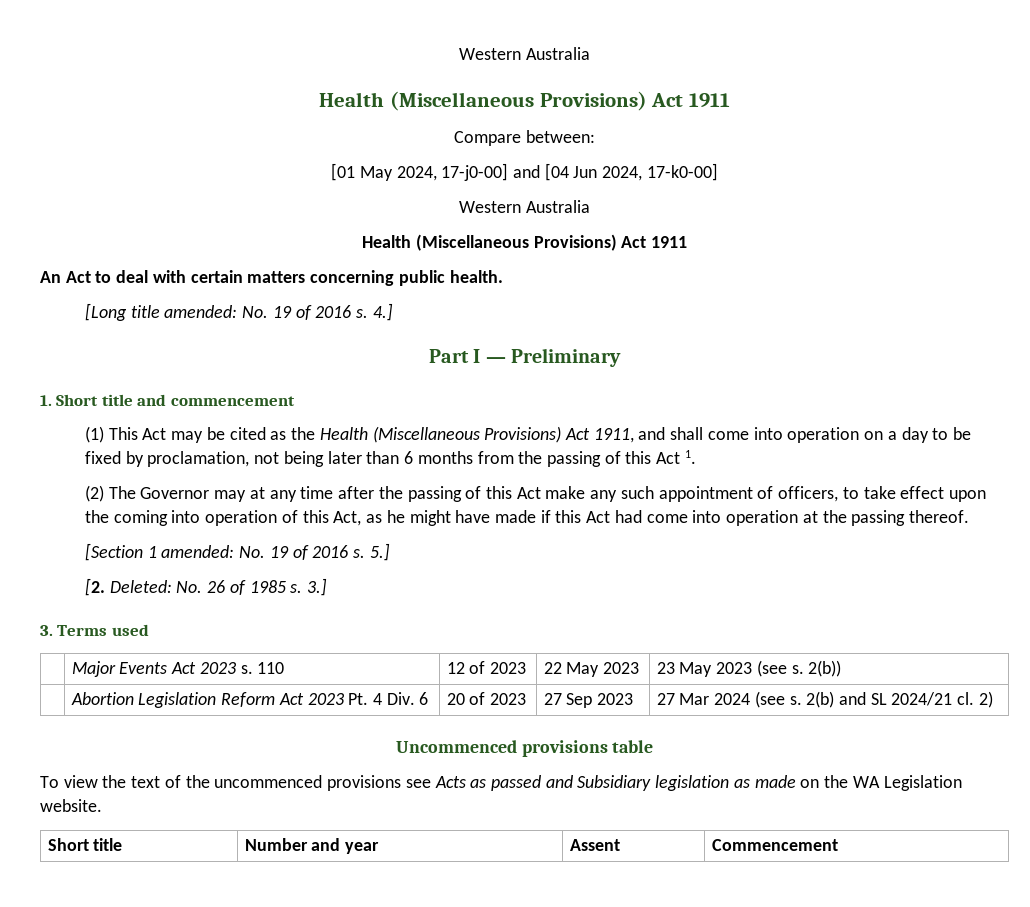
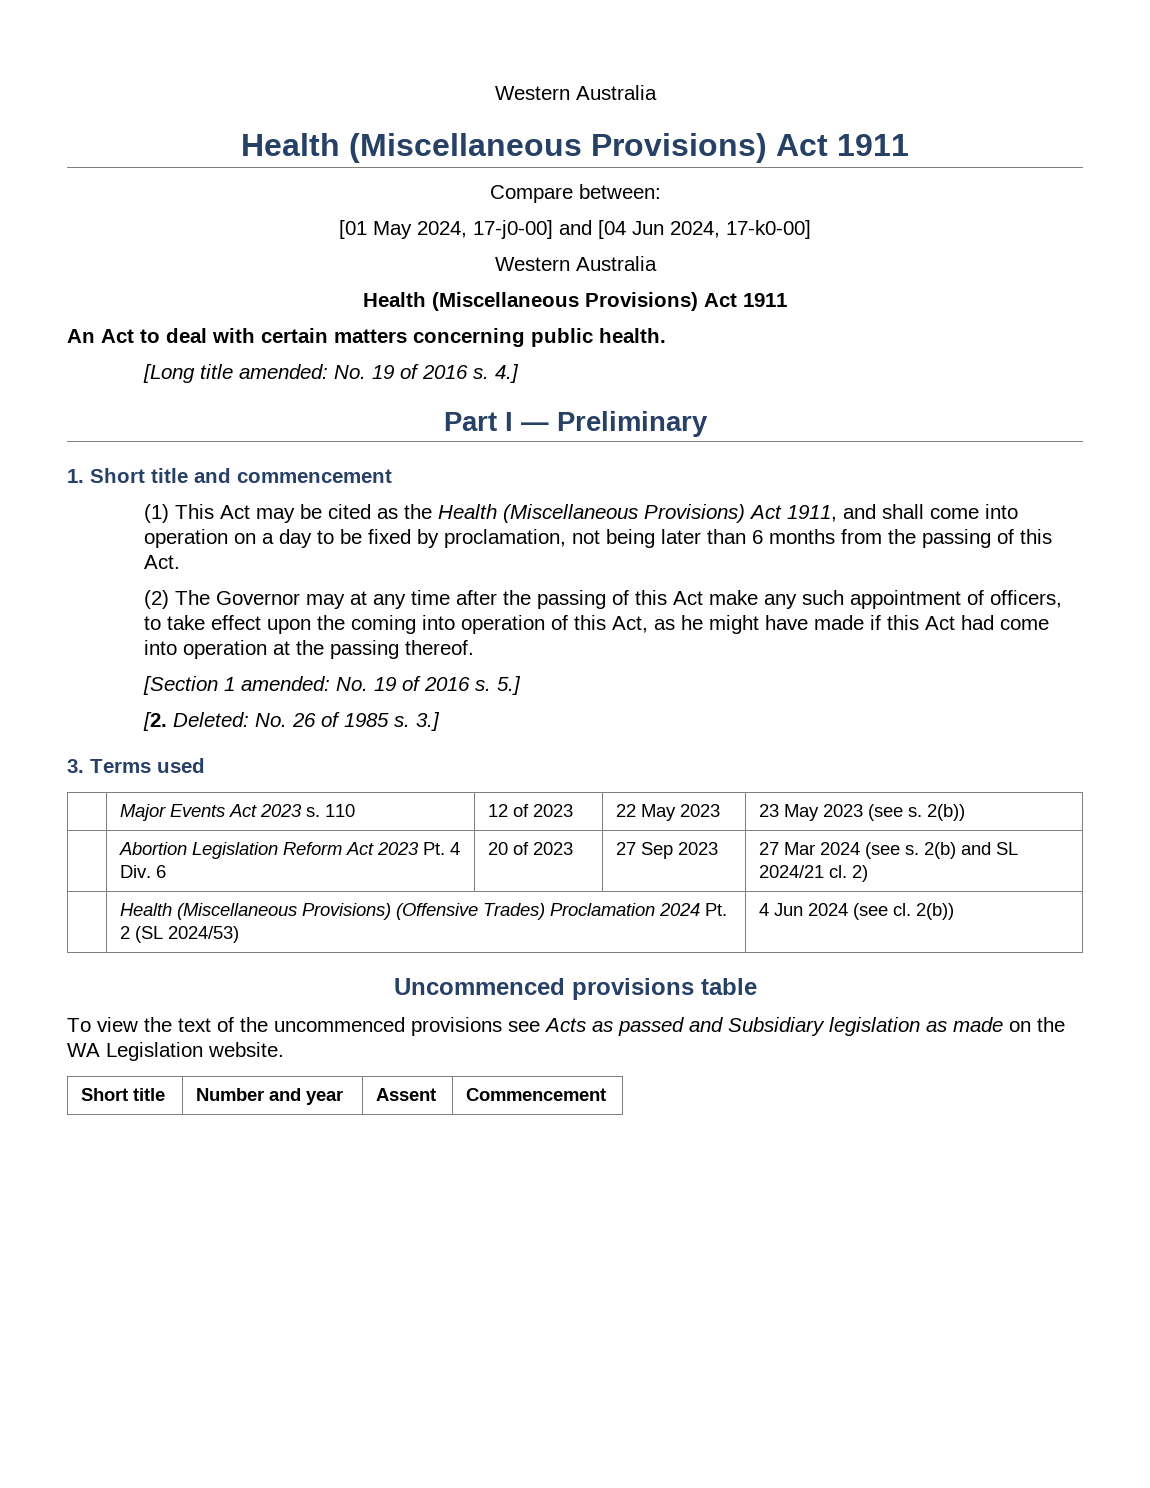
- (1) This Act may be cited as the Health (Miscellaneous Provisions) Act 1911, and shall come into operation on a day to be fixed by proclamation, not being later than 6 months from the passing of this Act 1.
+ (1) This Act may be cited as the Health (Miscellaneous Provisions) Act 1911, and shall come into operation on a day to be fixed by proclamation, not being later than 6 months from the passing of this Act.
+ | Health (Miscellaneous Provisions) (Offensive Trades) Proclamation 2024 Pt. 2 (SL 2024/53) | 4 Jun 2024 (see cl. 2(b))

